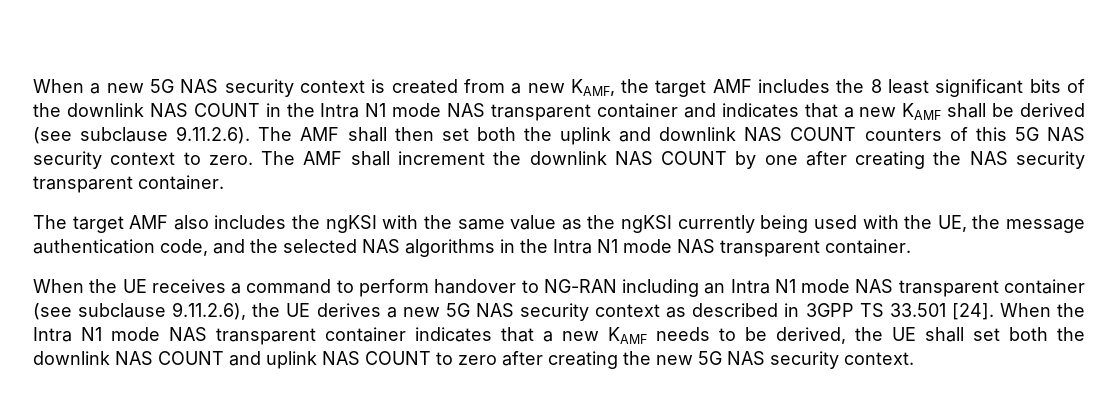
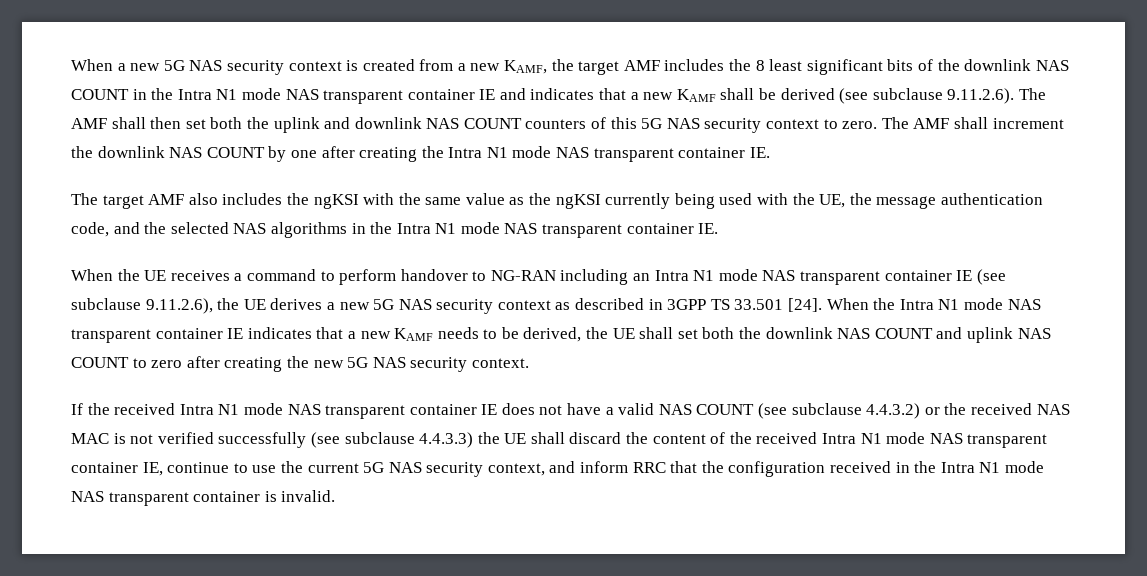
- When a new 5G NAS security context is created from a new KAMF, the target AMF includes the 8 least significant bits of the downlink NAS COUNT in the Intra N1 mode NAS transparent container and indicates that a new KAMF shall be derived (see subclause 9.11.2.6). The AMF shall then set both the uplink and downlink NAS COUNT counters of this 5G NAS security context to zero.
+ When a new 5G NAS security context is created from a new KAMF, the target AMF includes the 8 least significant bits of the downlink NAS COUNT in the Intra N1 mode NAS transparent container IE and indicates that a new KAMF shall be derived (see subclause 9.11.2.6). The AMF shall then set both the uplink and downlink NAS COUNT counters of this 5G NAS security context to zero.
- The AMF shall increment the downlink NAS COUNT by one after creating the NAS security transparent container.
+ The AMF shall increment the downlink NAS COUNT by one after creating the Intra N1 mode NAS transparent container IE.
- The target AMF also includes the ngKSI with the same value as the ngKSI currently being used with the UE, the message authentication code, and the selected NAS algorithms in the Intra N1 mode NAS transparent container.
+ The target AMF also includes the ngKSI with the same value as the ngKSI currently being used with the UE, the message authentication code, and the selected NAS algorithms in the Intra N1 mode NAS transparent container IE.
- When the UE receives a command to perform handover to NG-RAN including an Intra N1 mode NAS transparent container (see subclause 9.11.2.6), the UE derives a new 5G NAS security context as described in 3GPP TS 33.501 [24].
+ When the UE receives a command to perform handover to NG-RAN including an Intra N1 mode NAS transparent container IE (see subclause 9.11.2.6), the UE derives a new 5G NAS security context as described in 3GPP TS 33.501 [24].
- When the Intra N1 mode NAS transparent container indicates that a new KAMF needs to be derived, the UE shall set both the downlink NAS COUNT and uplink NAS COUNT to zero after creating the new 5G NAS security context.
+ When the Intra N1 mode NAS transparent container IE indicates that a new KAMF needs to be derived, the UE shall set both the downlink NAS COUNT and uplink NAS COUNT to zero after creating the new 5G NAS security context.
+ If the received Intra N1 mode NAS transparent container IE does not have a valid NAS COUNT (see subclause 4.4.3.2) or the received NAS MAC is not verified successfully (see subclause 4.4.3.3) the UE shall discard the content of the received Intra N1 mode NAS transparent container IE, continue to use the current 5G NAS security context, and inform RRC that the configuration received in the Intra N1 mode NAS transparent container is invalid.

